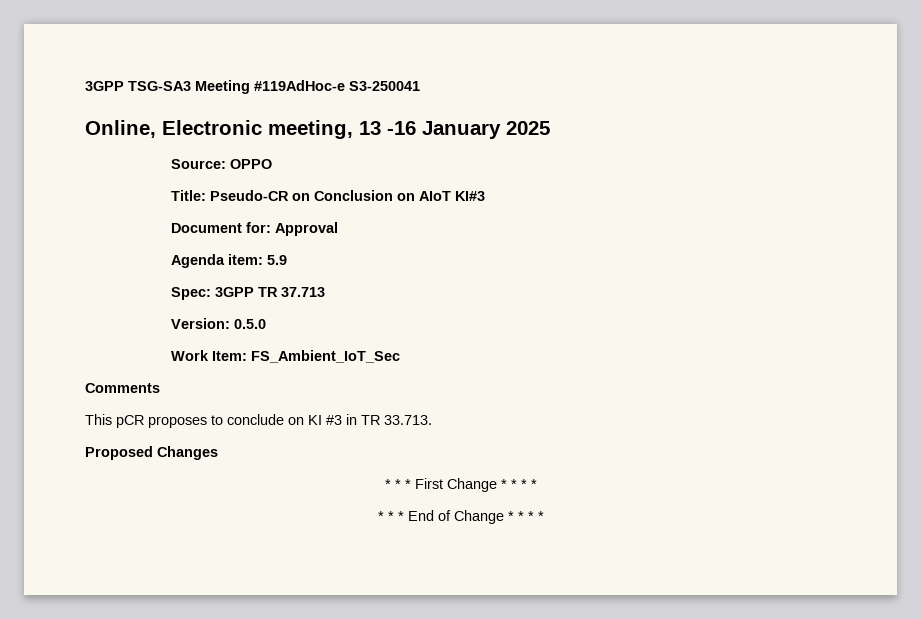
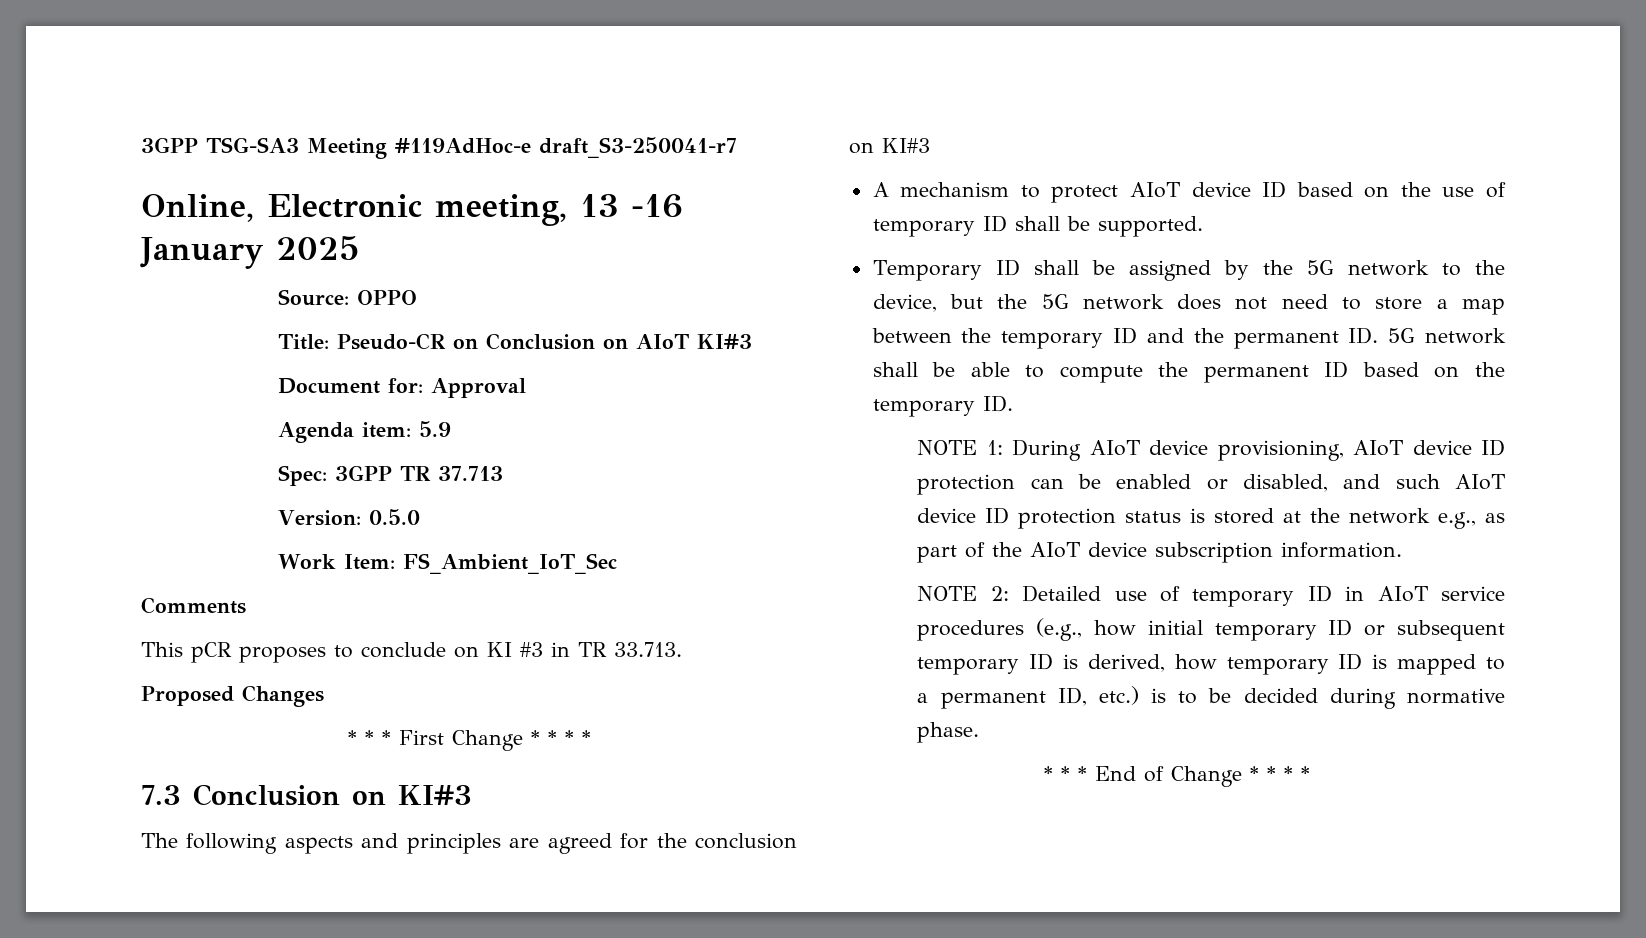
- 3GPP TSG-SA3 Meeting #119AdHoc-e S3-250041
+ 3GPP TSG-SA3 Meeting #119AdHoc-e draft_S3-250041-r7
+ 7.3 Conclusion on KI#3
+ The following aspects and principles are agreed for the conclusion on KI#3
+ A mechanism to protect AIoT device ID based on the use of temporary ID shall be supported.
+ Temporary ID shall be assigned by the 5G network to the device, but the 5G network does not need to store a map between the temporary ID and the permanent ID. 5G network shall be able to compute the permanent ID based on the temporary ID.
+ NOTE 1: During AIoT device provisioning, AIoT device ID protection can be enabled or disabled, and such AIoT device ID protection status is stored at the network e.g., as part of the AIoT device subscription information.
+ NOTE 2: Detailed use of temporary ID in AIoT service procedures (e.g., how initial temporary ID or subsequent temporary ID is derived, how temporary ID is mapped to a permanent ID, etc.) is to be decided during normative phase.

